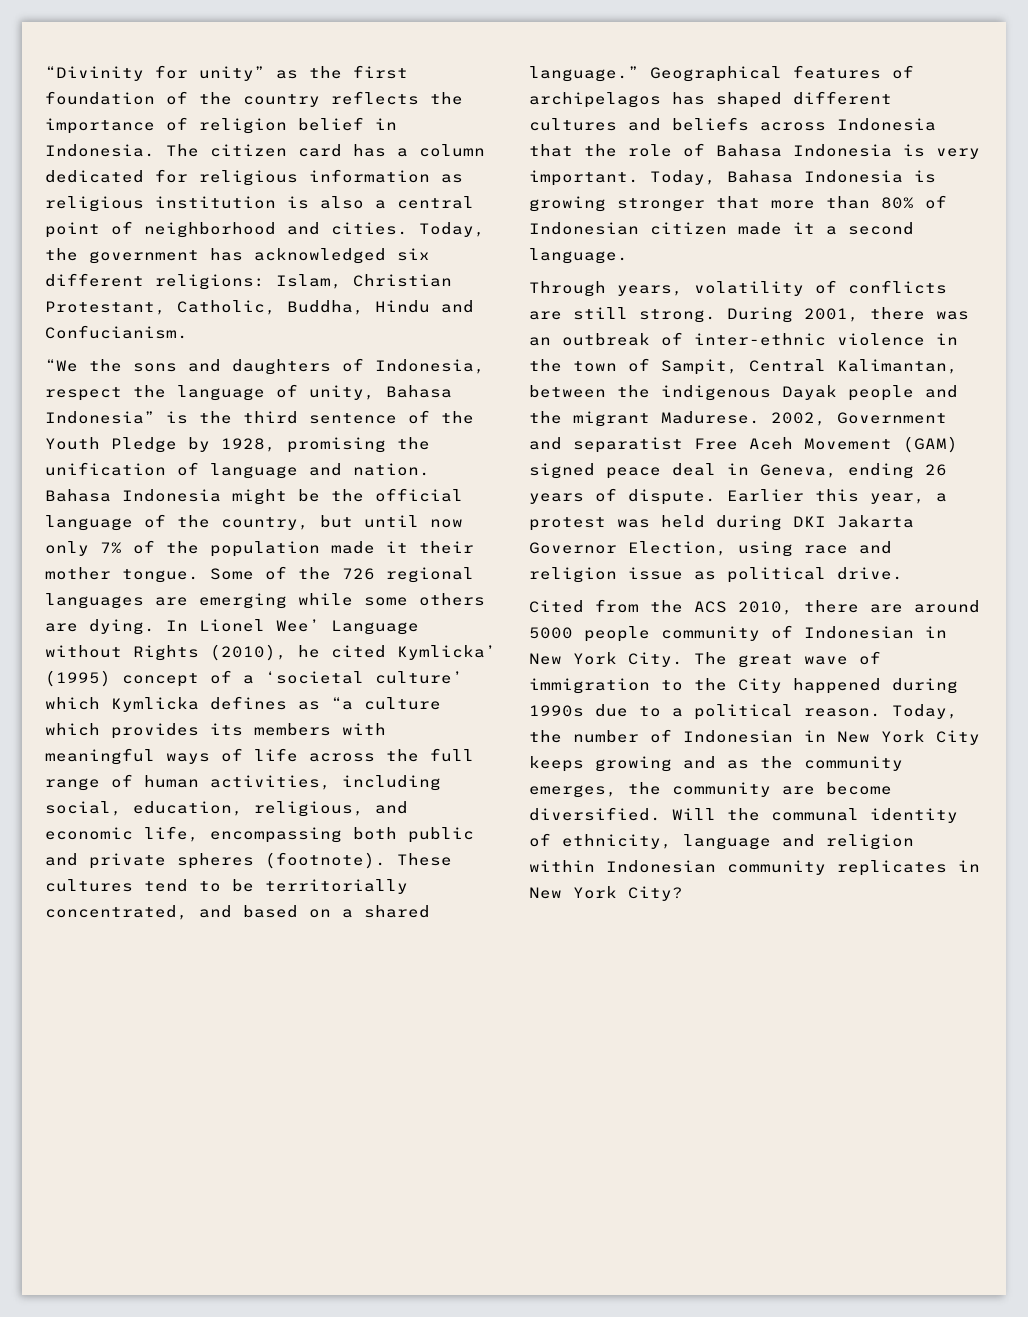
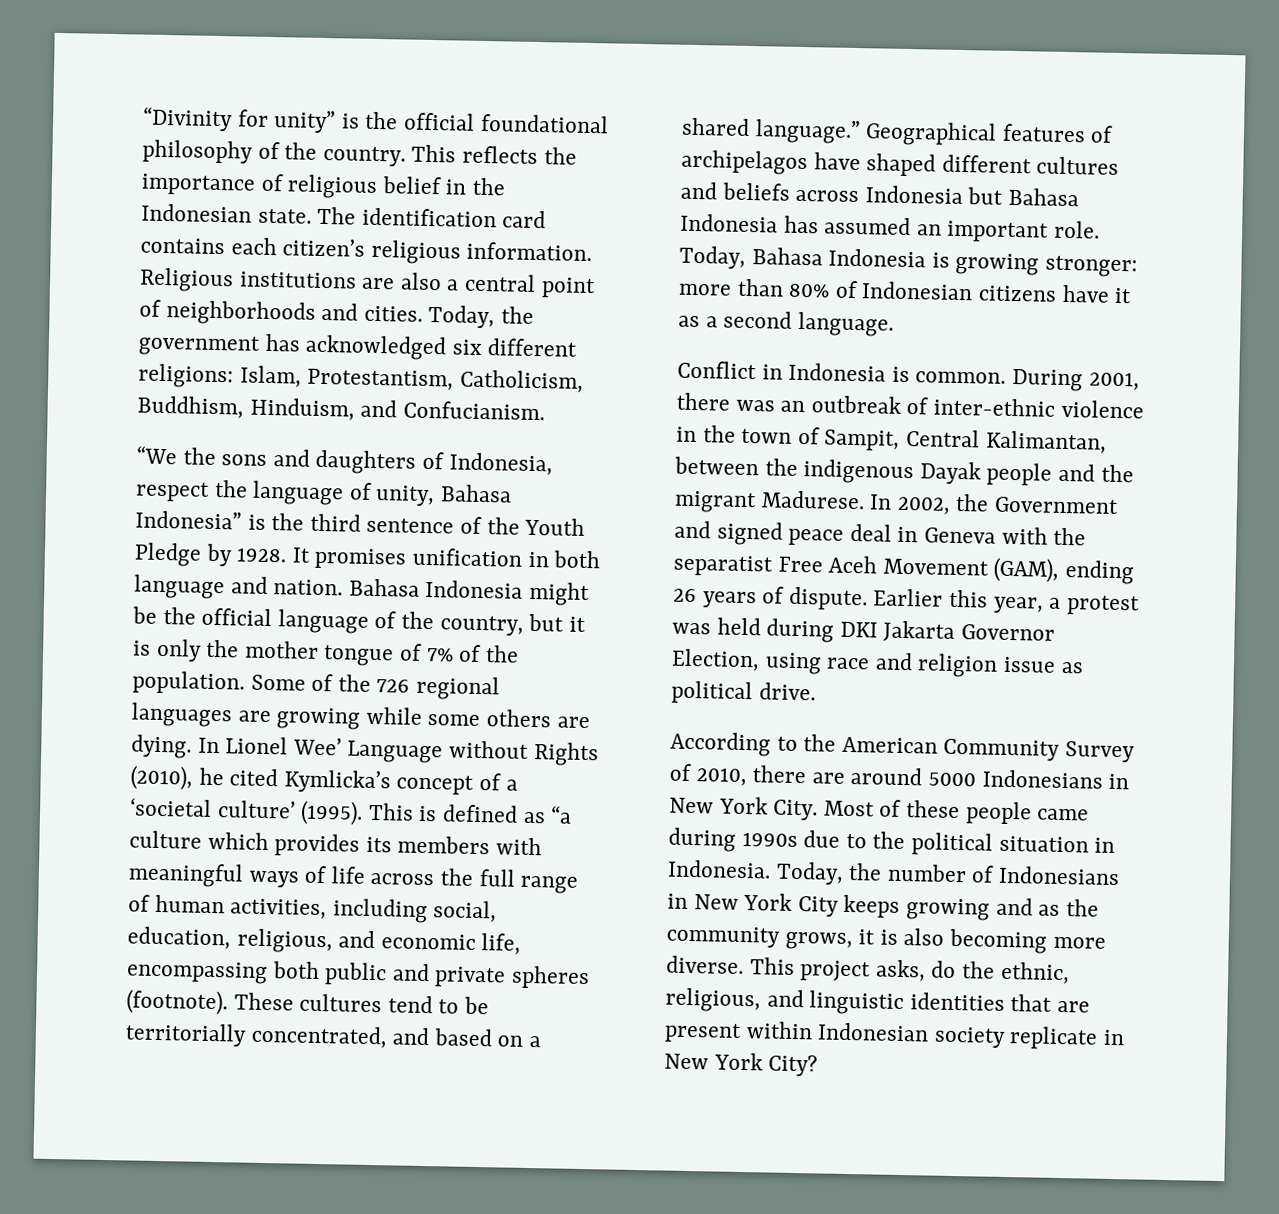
- “Divinity for unity” as the first foundation of the country reflects the importance of religion belief in Indonesia. The citizen card has a column dedicated for religious information as religious institution is also a central point of neighborhood and cities.
+ “Divinity for unity” is the official foundational philosophy of the country. This reflects the importance of religious belief in the Indonesian state. The identification card contains each citizen’s religious information. Religious institutions are also a central point of neighborhoods and cities.
- Today, the government has acknowledged six different religions: Islam, Christian Protestant, Catholic, Buddha, Hindu and Confucianism.
+ Today, the government has acknowledged six different religions: Islam, Protestantism, Catholicism, Buddhism, Hinduism, and Confucianism.
- “We the sons and daughters of Indonesia, respect the language of unity, Bahasa Indonesia” is the third sentence of the Youth Pledge by 1928, promising the unification of language and nation.
+ “We the sons and daughters of Indonesia, respect the language of unity, Bahasa Indonesia” is the third sentence of the Youth Pledge by 1928. It promises unification in both language and nation.
- Bahasa Indonesia might be the official language of the country, but until now only 7% of the population made it their mother tongue.
+ Bahasa Indonesia might be the official language of the country, but it is only the mother tongue of 7% of the population.
- Some of the 726 regional languages are emerging while some others are dying.
+ Some of the 726 regional languages are growing while some others are dying.
- In Lionel Wee’ Language without Rights (2010), he cited Kymlicka’ (1995) concept of a ‘societal culture’ which Kymlicka defines as “a culture which provides its members with meaningful ways of life across the full range of human activities, including social, education, religious, and economic life, encompassing both public and private spheres (footnote).
+ In Lionel Wee’ Language without Rights (2010), he cited Kymlicka’s concept of a ‘societal culture’ (1995). This is defined as “a culture which provides its members with meaningful ways of life across the full range of human activities, including social, education, religious, and economic life, encompassing both public and private spheres (footnote).
- Geographical features of archipelagos has shaped different cultures and beliefs across Indonesia that the role of Bahasa Indonesia is very important.
+ Geographical features of archipelagos have shaped different cultures and beliefs across Indonesia but Bahasa Indonesia has assumed an important role.
- Today, Bahasa Indonesia is growing stronger that more than 80% of Indonesian citizen made it a second language.
+ Today, Bahasa Indonesia is growing stronger: more than 80% of Indonesian citizens have it as a second language.
- Through years, volatility of conflicts are still strong.
+ Conflict in Indonesia is common.
- 2002, Government and separatist Free Aceh Movement (GAM) signed peace deal in Geneva, ending 26 years of dispute.
+ In 2002, the Government and signed peace deal in Geneva with the separatist Free Aceh Movement (GAM), ending 26 years of dispute.
- Cited from the ACS 2010, there are around 5000 people community of Indonesian in New York City. The great wave of immigration to the City happened during 1990s due to a political reason.
+ According to the American Community Survey of 2010, there are around 5000 Indonesians in New York City. Most of these people came during 1990s due to the political situation in Indonesia.
- Today, the number of Indonesian in New York City keeps growing and as the community emerges, the community are become diversified. Will the communal identity of ethnicity, language and religion within Indonesian community replicates in New York City?
+ Today, the number of Indonesians in New York City keeps growing and as the community grows, it is also becoming more diverse. This project asks, do the ethnic, religious, and linguistic identities that are present within Indonesian society replicate in New York City?

